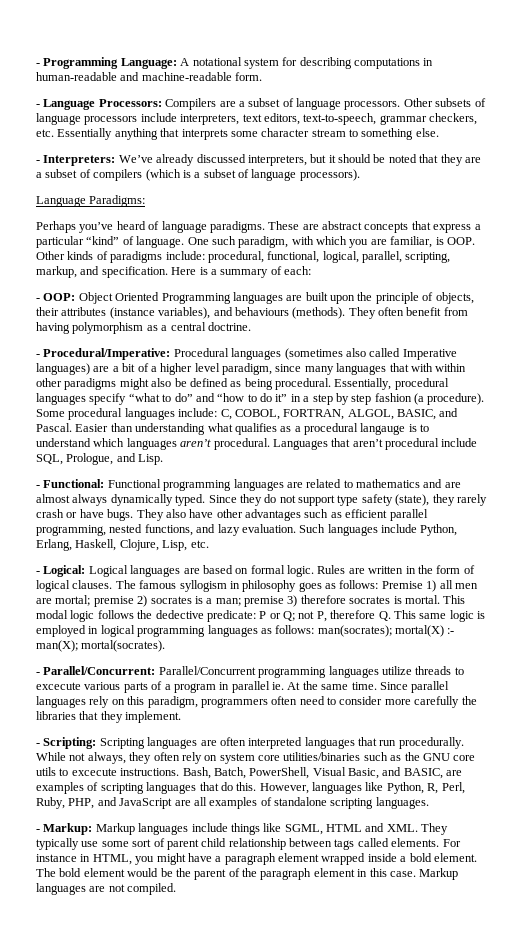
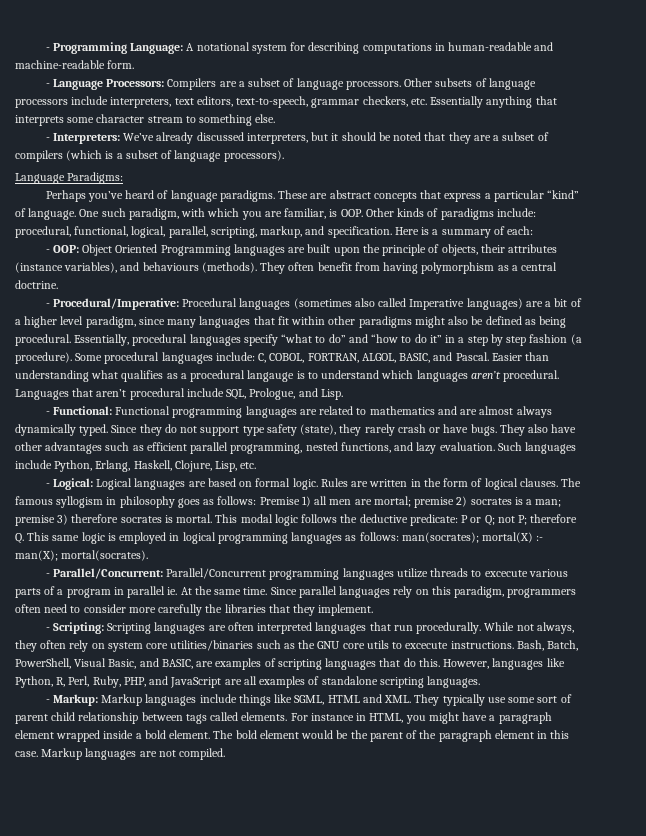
- - Procedural/Imperative: Procedural languages (sometimes also called Imperative languages) are a bit of a higher level paradigm, since many languages that with within other paradigms might also be defined as being procedural.
+ - Procedural/Imperative: Procedural languages (sometimes also called Imperative languages) are a bit of a higher level paradigm, since many languages that fit within other paradigms might also be defined as being procedural.
- This modal logic follows the dedective predicate: P or Q; not P, therefore Q. This same logic is employed in logical programming languages as follows: man(socrates); mortal(X) :- man(X); mortal(socrates).
+ This modal logic follows the deductive predicate: P or Q; not P; therefore Q. This same logic is employed in logical programming languages as follows: man(socrates); mortal(X) :- man(X); mortal(socrates).

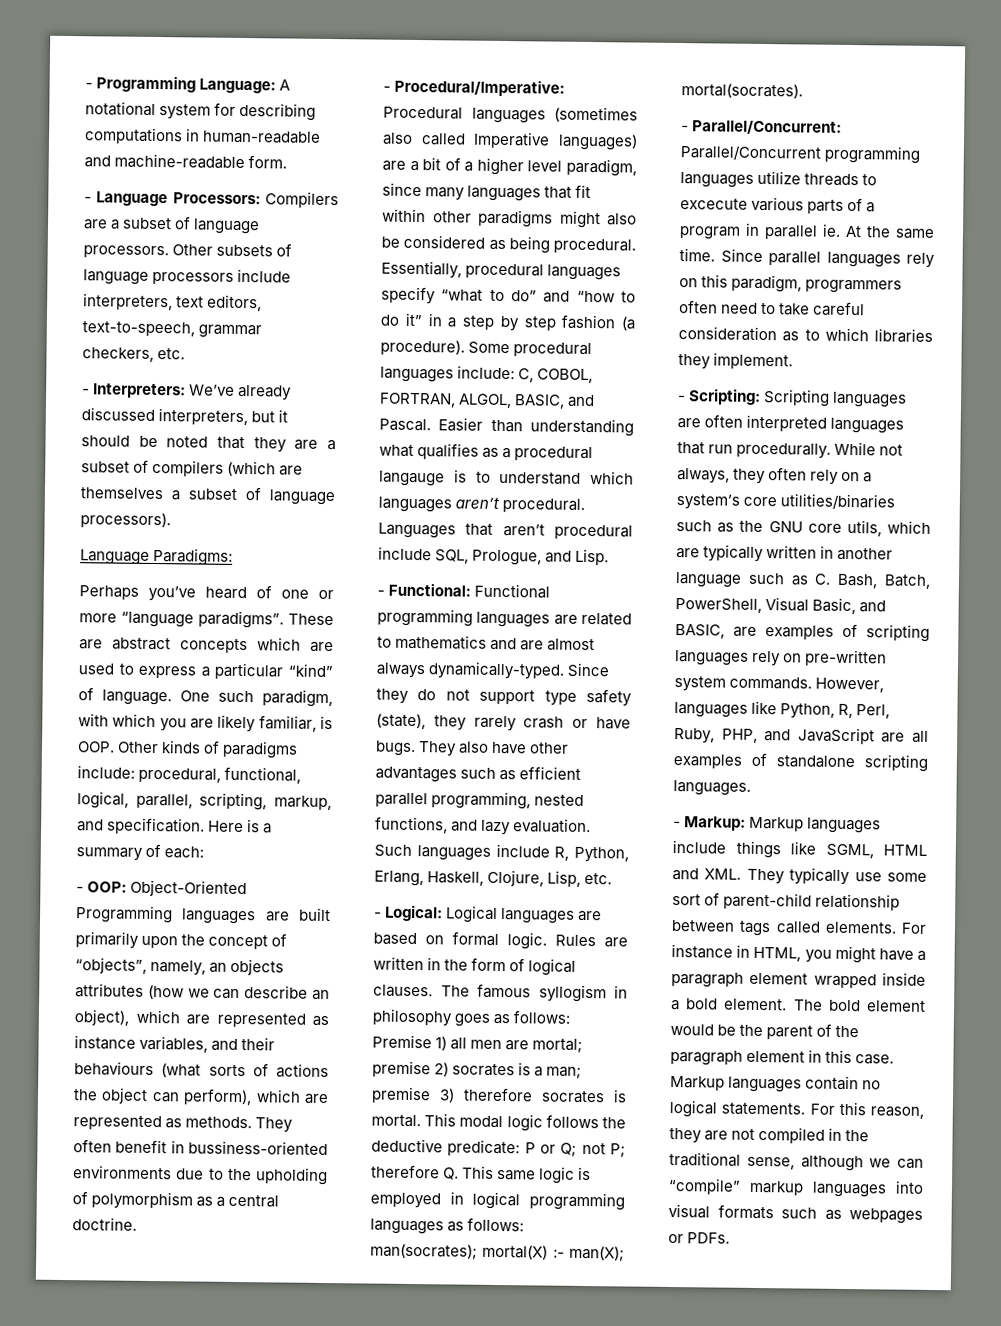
- Other subsets of language processors include interpreters, text editors, text-to-speech, grammar checkers, etc. Essentially anything that interprets some character stream to something else.
+ Other subsets of language processors include interpreters, text editors, text-to-speech, grammar checkers, etc.
- - Interpreters: We’ve already discussed interpreters, but it should be noted that they are a subset of compilers (which is a subset of language processors).
+ - Interpreters: We’ve already discussed interpreters, but it should be noted that they are a subset of compilers (which are themselves a subset of language processors).
- Perhaps you’ve heard of language paradigms. These are abstract concepts that express a particular “kind” of language.
+ Perhaps you’ve heard of one or more “language paradigms”. These are abstract concepts which are used to express a particular “kind” of language.
- One such paradigm, with which you are familiar, is OOP. Other kinds of paradigms include: procedural, functional, logical, parallel, scripting, markup, and specification.
+ One such paradigm, with which you are likely familiar, is OOP. Other kinds of paradigms include: procedural, functional, logical, parallel, scripting, markup, and specification.
- - OOP: Object Oriented Programming languages are built upon the principle of objects, their attributes (instance variables), and behaviours (methods). They often benefit from having polymorphism as a central doctrine.
+ - OOP: Object-Oriented Programming languages are built primarily upon the concept of “objects”, namely, an objects attributes (how we can describe an object), which are represented as instance variables, and their behaviours (what sorts of actions the object can perform), which are represented as methods. They often benefit in bussiness-oriented environments due to the upholding of polymorphism as a central doctrine.
- - Procedural/Imperative: Procedural languages (sometimes also called Imperative languages) are a bit of a higher level paradigm, since many languages that fit within other paradigms might also be defined as being procedural.
+ - Procedural/Imperative: Procedural languages (sometimes also called Imperative languages) are a bit of a higher level paradigm, since many languages that fit within other paradigms might also be considered as being procedural.
- - Functional: Functional programming languages are related to mathematics and are almost always dynamically typed.
+ - Functional: Functional programming languages are related to mathematics and are almost always dynamically-typed.
- Such languages include Python, Erlang, Haskell, Clojure, Lisp, etc.
+ Such languages include R, Python, Erlang, Haskell, Clojure, Lisp, etc.
- Since parallel languages rely on this paradigm, programmers often need to consider more carefully the libraries that they implement.
+ Since parallel languages rely on this paradigm, programmers often need to take careful consideration as to which libraries they implement.
- While not always, they often rely on system core utilities/binaries such as the GNU core utils to excecute instructions. Bash, Batch, PowerShell, Visual Basic, and BASIC, are examples of scripting languages that do this.
+ While not always, they often rely on a system’s core utilities/binaries such as the GNU core utils, which are typically written in another language such as C. Bash, Batch, PowerShell, Visual Basic, and BASIC, are examples of scripting languages rely on pre-written system commands.
- - Markup: Markup languages include things like SGML, HTML and XML. They typically use some sort of parent child relationship between tags called elements.
+ - Markup: Markup languages include things like SGML, HTML and XML. They typically use some sort of parent-child relationship between tags called elements.
- Markup languages are not compiled.
+ Markup languages contain no logical statements. For this reason, they are not compiled in the traditional sense, although we can “compile” markup languages into visual formats such as webpages or PDFs.

